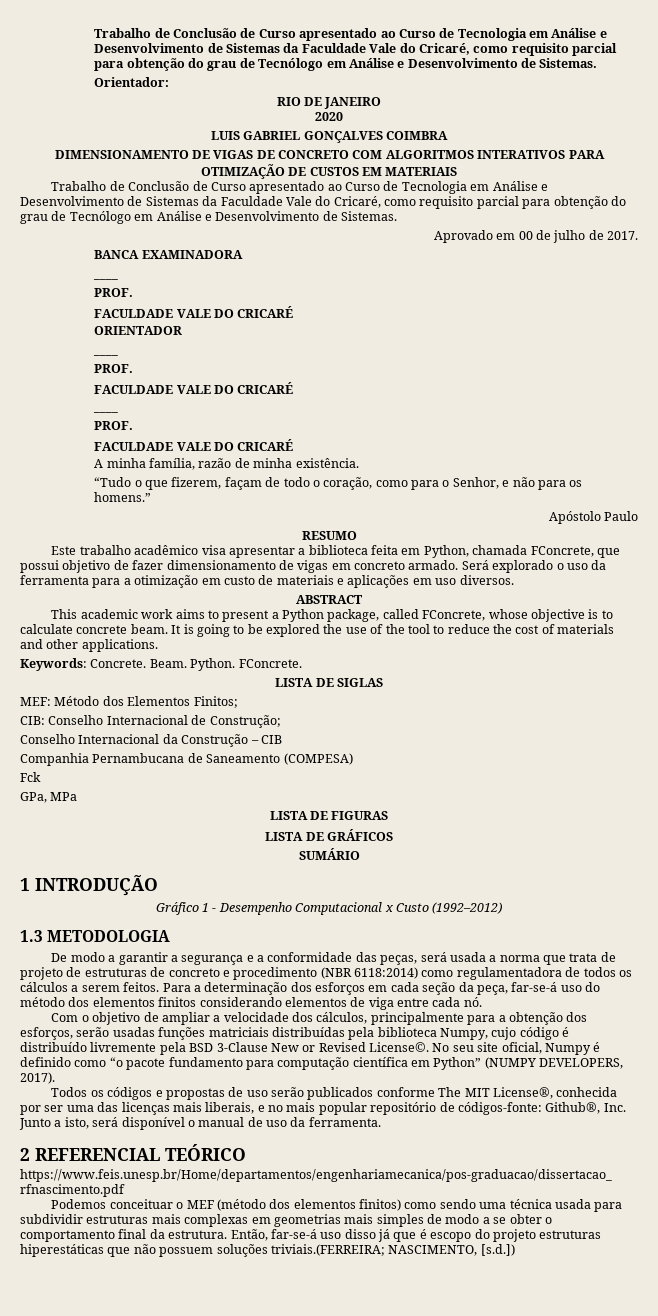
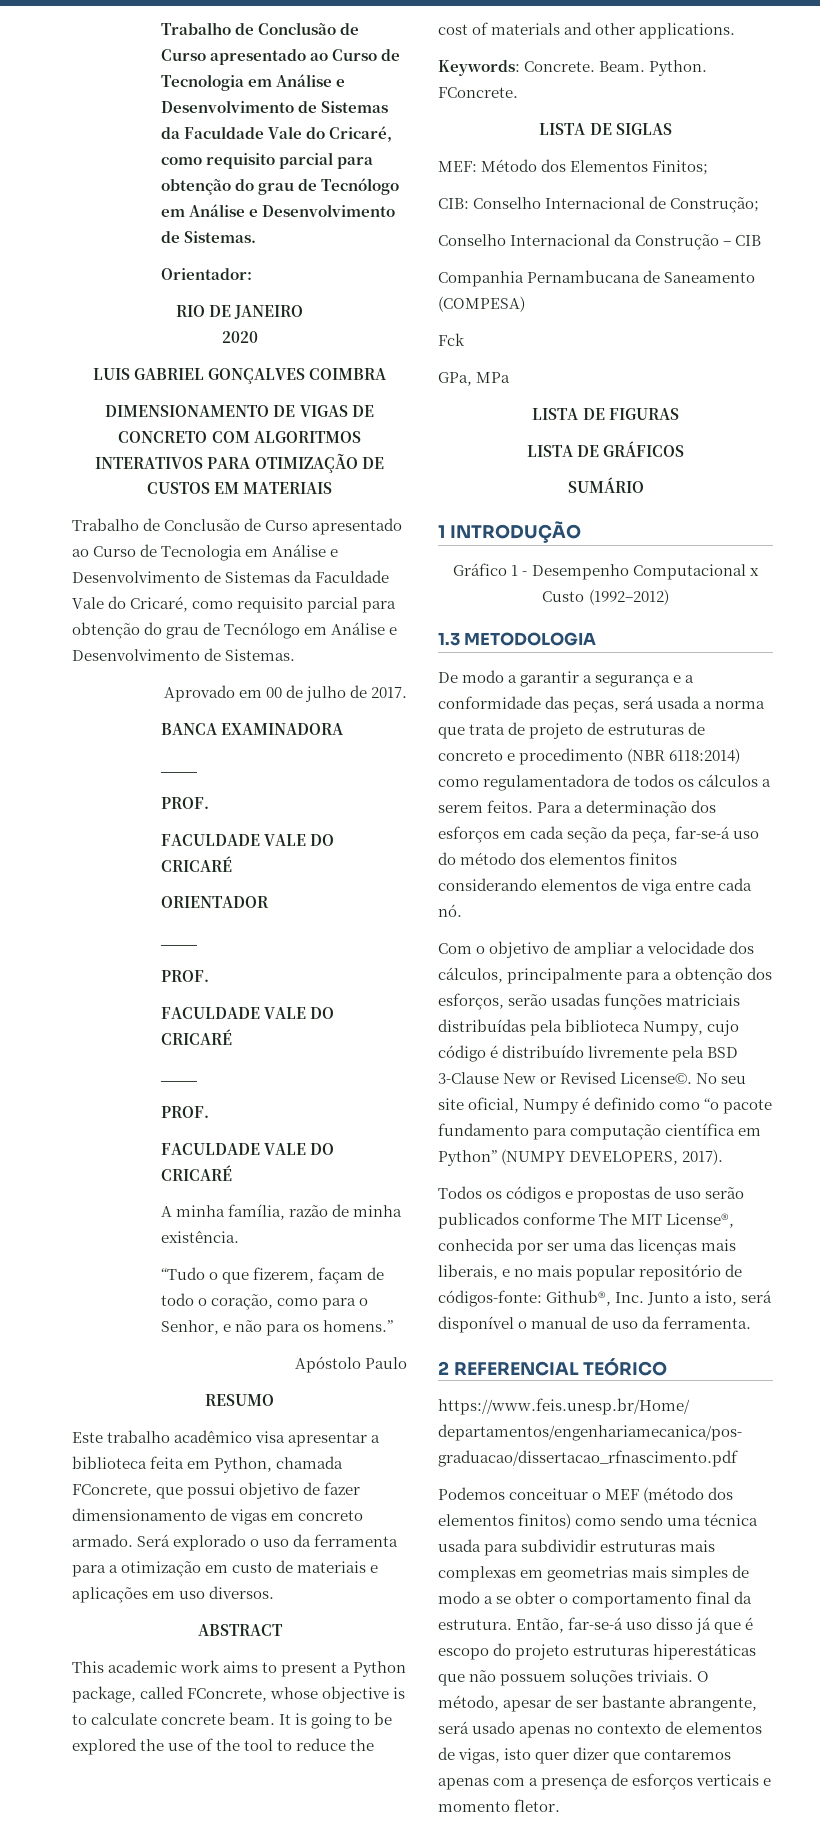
- Então, far-se-á uso disso já que é escopo do projeto estruturas hiperestáticas que não possuem soluções triviais.(FERREIRA; NASCIMENTO, [s.d.])
+ Então, far-se-á uso disso já que é escopo do projeto estruturas hiperestáticas que não possuem soluções triviais. O método, apesar de ser bastante abrangente, será usado apenas no contexto de elementos de vigas, isto quer dizer que contaremos apenas com a presença de esforços verticais e momento fletor.

